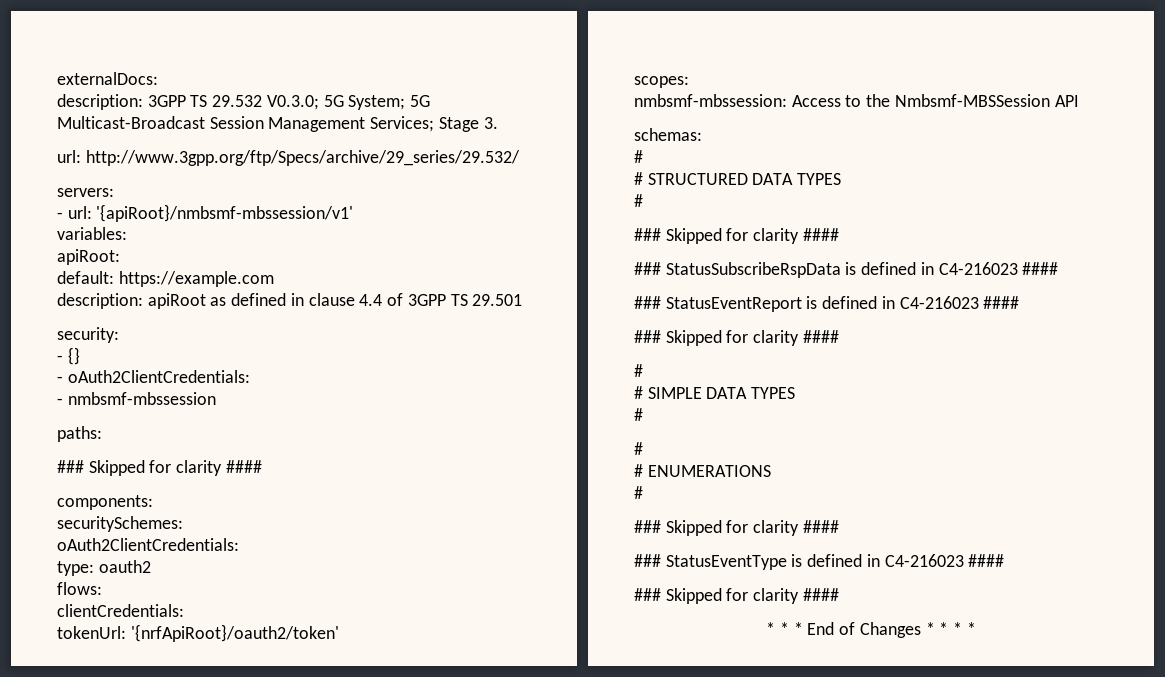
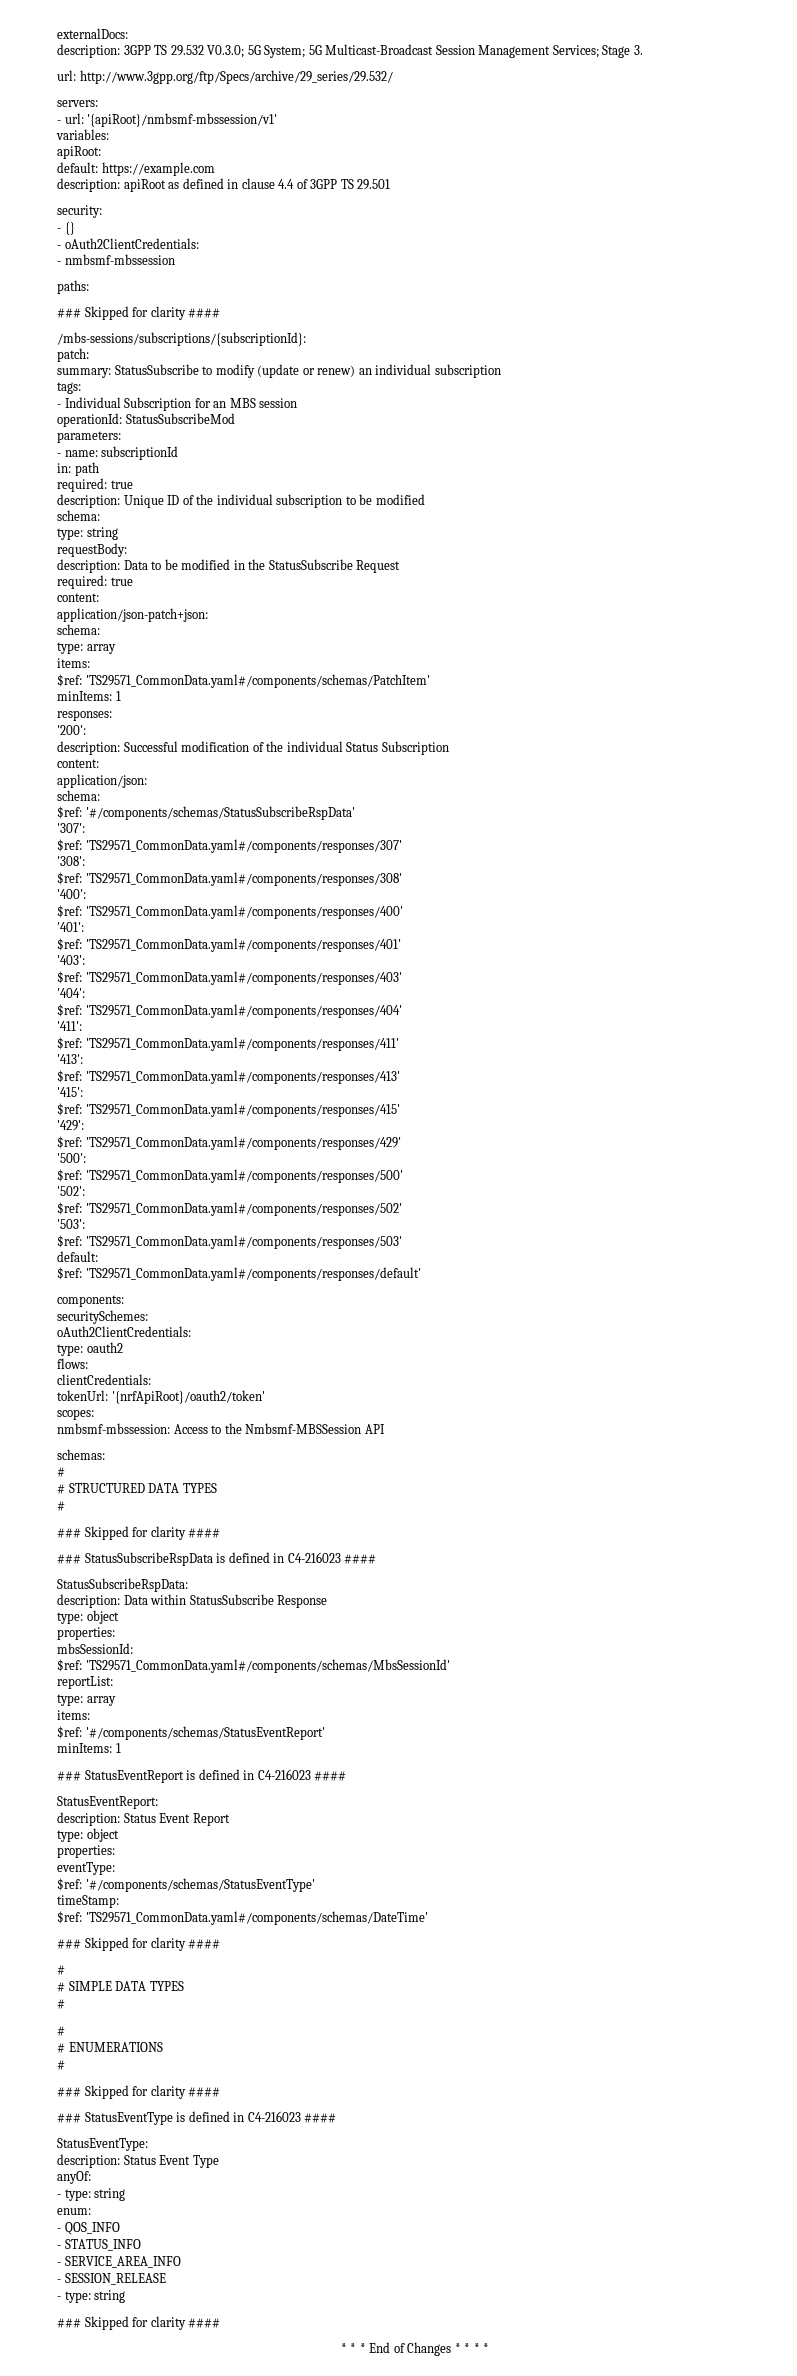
+ /mbs-sessions/subscriptions/{subscriptionId}:
+ patch:
+ summary: StatusSubscribe to modify (update or renew) an individual subscription
+ tags:
+ - Individual Subscription for an MBS session
+ operationId: StatusSubscribeMod
+ parameters:
+ - name: subscriptionId
+ in: path
+ required: true
+ description: Unique ID of the individual subscription to be modified
+ schema:
+ type: string
+ requestBody:
+ description: Data to be modified in the StatusSubscribe Request
+ required: true
+ content:
+ application/json-patch+json:
+ schema:
+ type: array
+ items:
+ $ref: 'TS29571_CommonData.yaml#/components/schemas/PatchItem'
+ minItems: 1
+ responses:
+ '200':
+ description: Successful modification of the individual Status Subscription
+ content:
+ application/json:
+ schema:
+ $ref: '#/components/schemas/StatusSubscribeRspData'
+ '307':
+ $ref: 'TS29571_CommonData.yaml#/components/responses/307'
+ '308':
+ $ref: 'TS29571_CommonData.yaml#/components/responses/308'
+ '400':
+ $ref: 'TS29571_CommonData.yaml#/components/responses/400'
+ '401':
+ $ref: 'TS29571_CommonData.yaml#/components/responses/401'
+ '403':
+ $ref: 'TS29571_CommonData.yaml#/components/responses/403'
+ '404':
+ $ref: 'TS29571_CommonData.yaml#/components/responses/404'
+ '411':
+ $ref: 'TS29571_CommonData.yaml#/components/responses/411'
+ '413':
+ $ref: 'TS29571_CommonData.yaml#/components/responses/413'
+ '415':
+ $ref: 'TS29571_CommonData.yaml#/components/responses/415'
+ '429':
+ $ref: 'TS29571_CommonData.yaml#/components/responses/429'
+ '500':
+ $ref: 'TS29571_CommonData.yaml#/components/responses/500'
+ '502':
+ $ref: 'TS29571_CommonData.yaml#/components/responses/502'
+ '503':
+ $ref: 'TS29571_CommonData.yaml#/components/responses/503'
+ default:
+ $ref: 'TS29571_CommonData.yaml#/components/responses/default'
+ StatusSubscribeRspData:
+ description: Data within StatusSubscribe Response
+ type: object
+ properties:
+ mbsSessionId:
+ $ref: 'TS29571_CommonData.yaml#/components/schemas/MbsSessionId'
+ reportList:
+ type: array
+ items:
+ $ref: '#/components/schemas/StatusEventReport'
+ minItems: 1
+ StatusEventReport:
+ description: Status Event Report
+ type: object
+ properties:
+ eventType:
+ $ref: '#/components/schemas/StatusEventType'
+ timeStamp:
+ $ref: 'TS29571_CommonData.yaml#/components/schemas/DateTime'
+ StatusEventType:
+ description: Status Event Type
+ anyOf:
+ - type: string
+ enum:
+ - QOS_INFO
+ - STATUS_INFO
+ - SERVICE_AREA_INFO
+ - SESSION_RELEASE
+ - type: string

